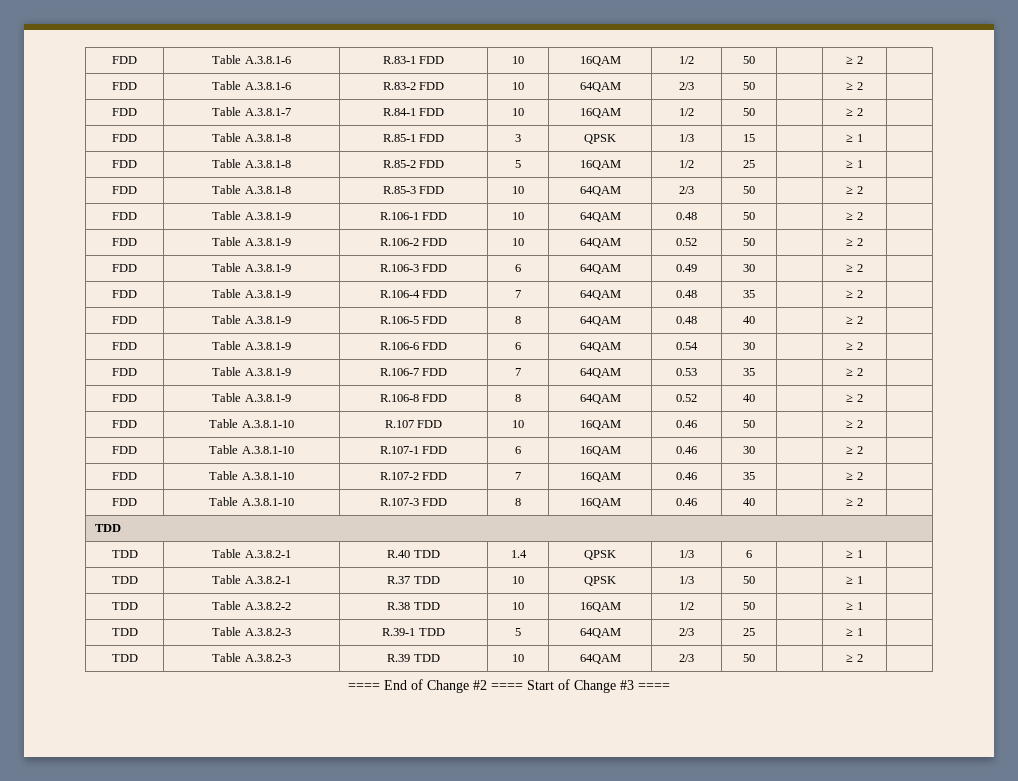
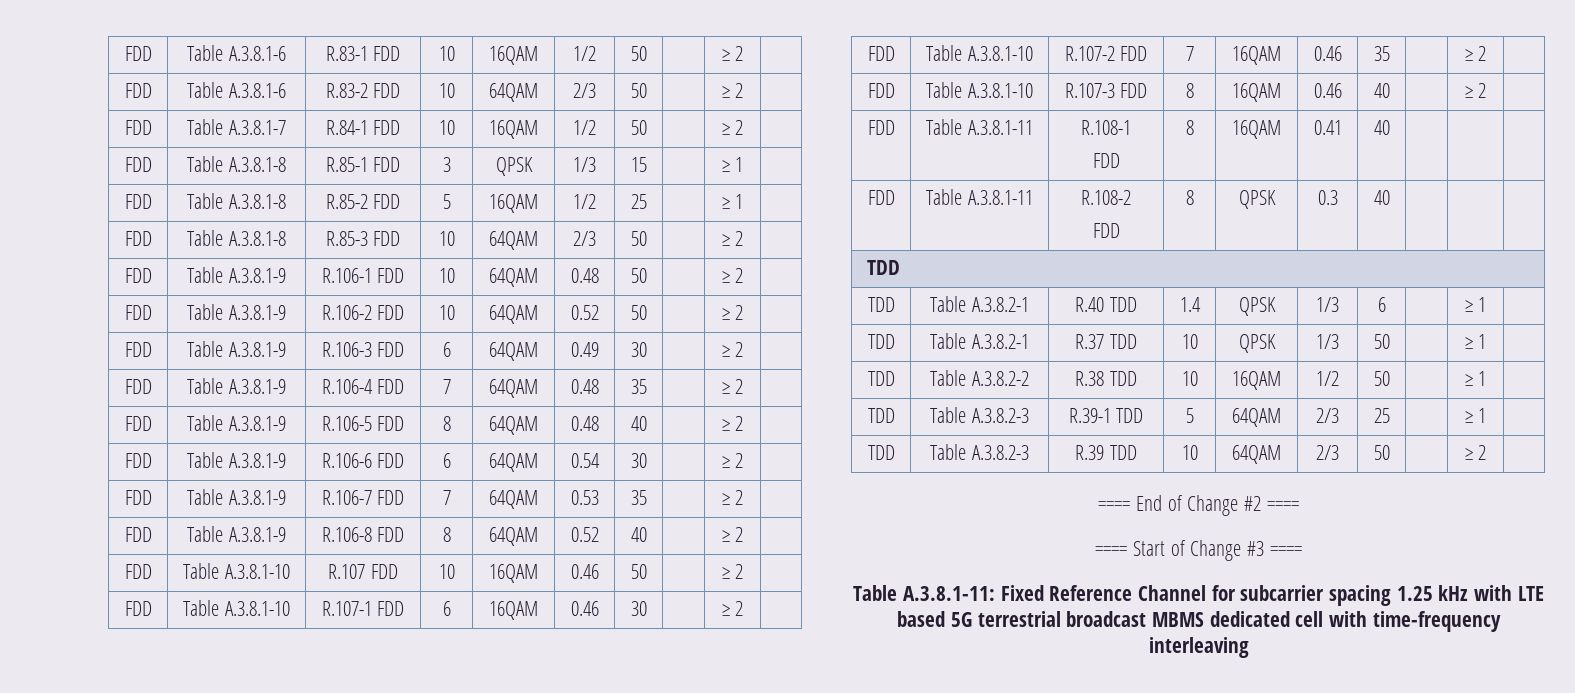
+ FDD | Table A.3.8.1-11 | R.108-1
+ FDD | 8 | 16QAM | 0.41 | 40 | | |
+ FDD | Table A.3.8.1-11 | R.108-2
+ FDD | 8 | QPSK | 0.3 | 40 | | |
- ==== End of Change #2 ==== Start of Change #3 ====
+ ==== End of Change #2 ====
+ ==== Start of Change #3 ====
+ Table A.3.8.1-11: Fixed Reference Channel for subcarrier spacing 1.25 kHz with LTE based 5G terrestrial broadcast MBMS dedicated cell with time-frequency interleaving

